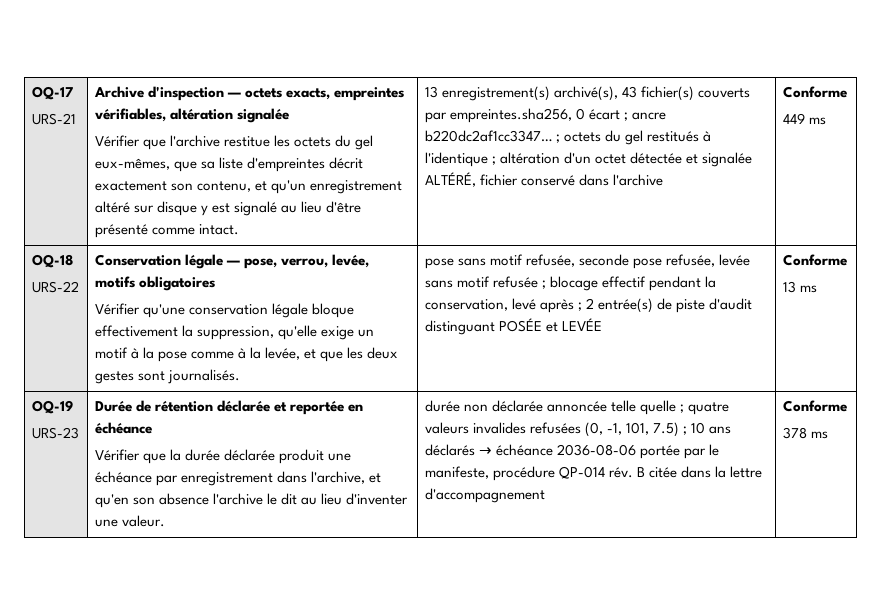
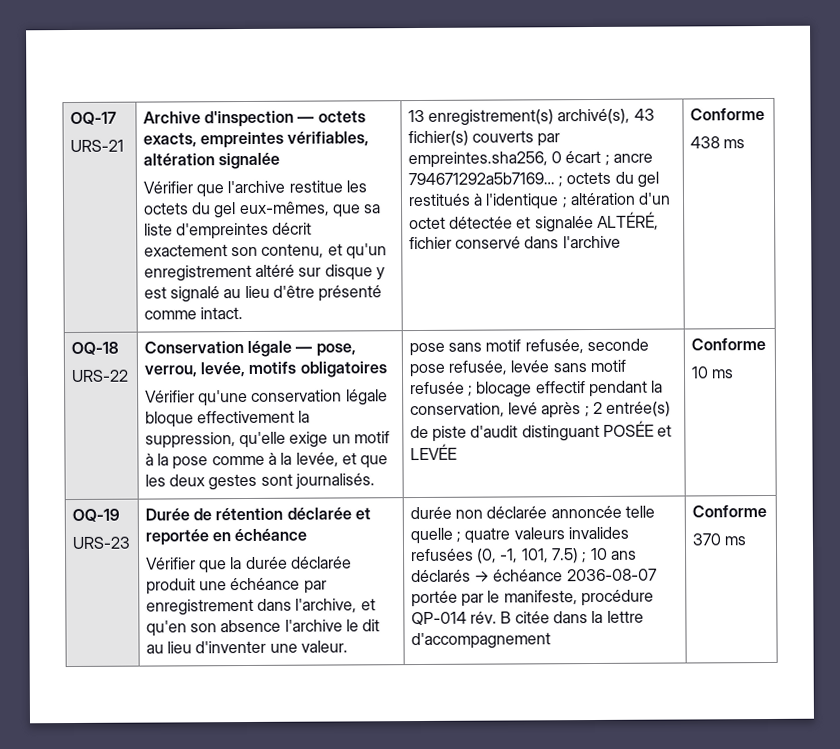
- 13 enregistrement(s) archivé(s), 43 fichier(s) couverts par empreintes.sha256, 0 écart ; ancre b220dc2af1cc3347… ; octets du gel restitués à l'identique ; altération d'un octet détectée et signalée ALTÉRÉ, fichier conservé dans l'archive
+ 13 enregistrement(s) archivé(s), 43 fichier(s) couverts par empreintes.sha256, 0 écart ; ancre 794671292a5b7169… ; octets du gel restitués à l'identique ; altération d'un octet détectée et signalée ALTÉRÉ, fichier conservé dans l'archive
- 449 ms
+ 438 ms
- 13 ms
+ 10 ms
- durée non déclarée annoncée telle quelle ; quatre valeurs invalides refusées (0, -1, 101, 7.5) ; 10 ans déclarés → échéance 2036-08-06 portée par le manifeste, procédure QP-014 rév.
+ durée non déclarée annoncée telle quelle ; quatre valeurs invalides refusées (0, -1, 101, 7.5) ; 10 ans déclarés → échéance 2036-08-07 portée par le manifeste, procédure QP-014 rév.
- 378 ms
+ 370 ms

